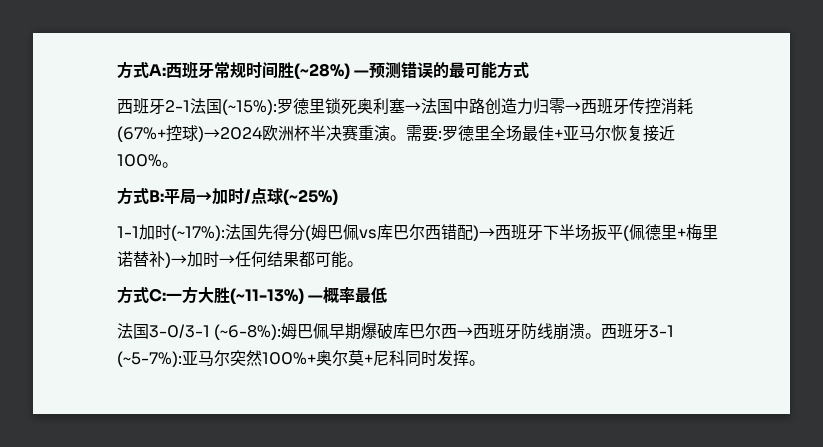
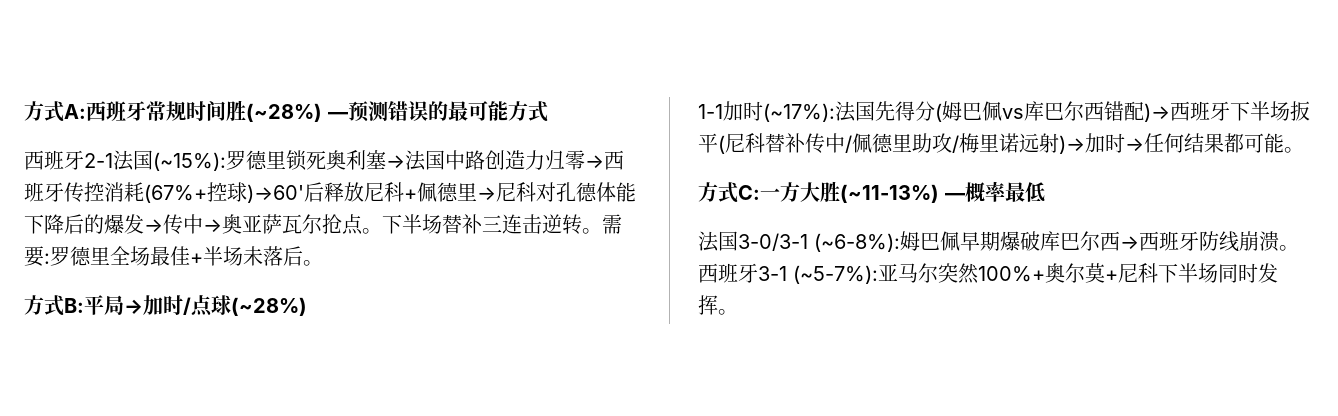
- 西班牙2-1法国(~15%):罗德里锁死奥利塞→法国中路创造力归零→西班牙传控消耗(67%+控球)→2024欧洲杯半决赛重演。
+ 西班牙2-1法国(~15%):罗德里锁死奥利塞→法国中路创造力归零→西班牙传控消耗(67%+控球)→60'后释放尼科+佩德里→尼科对孔德体能下降后的爆发→传中→奥亚萨瓦尔抢点。下半场替补三连击逆转。
- 需要:罗德里全场最佳+亚马尔恢复接近100%。
+ 需要:罗德里全场最佳+半场未落后。
- 方式B:平局→加时/点球(~25%)
+ 方式B:平局→加时/点球(~28%)
- 1-1加时(~17%):法国先得分(姆巴佩vs库巴尔西错配)→西班牙下半场扳平(佩德里+梅里诺替补)→加时→任何结果都可能。
+ 1-1加时(~17%):法国先得分(姆巴佩vs库巴尔西错配)→西班牙下半场扳平(尼科替补传中/佩德里助攻/梅里诺远射)→加时→任何结果都可能。
- 西班牙3-1 (~5-7%):亚马尔突然100%+奥尔莫+尼科同时发挥。
+ 西班牙3-1 (~5-7%):亚马尔突然100%+奥尔莫+尼科下半场同时发挥。

